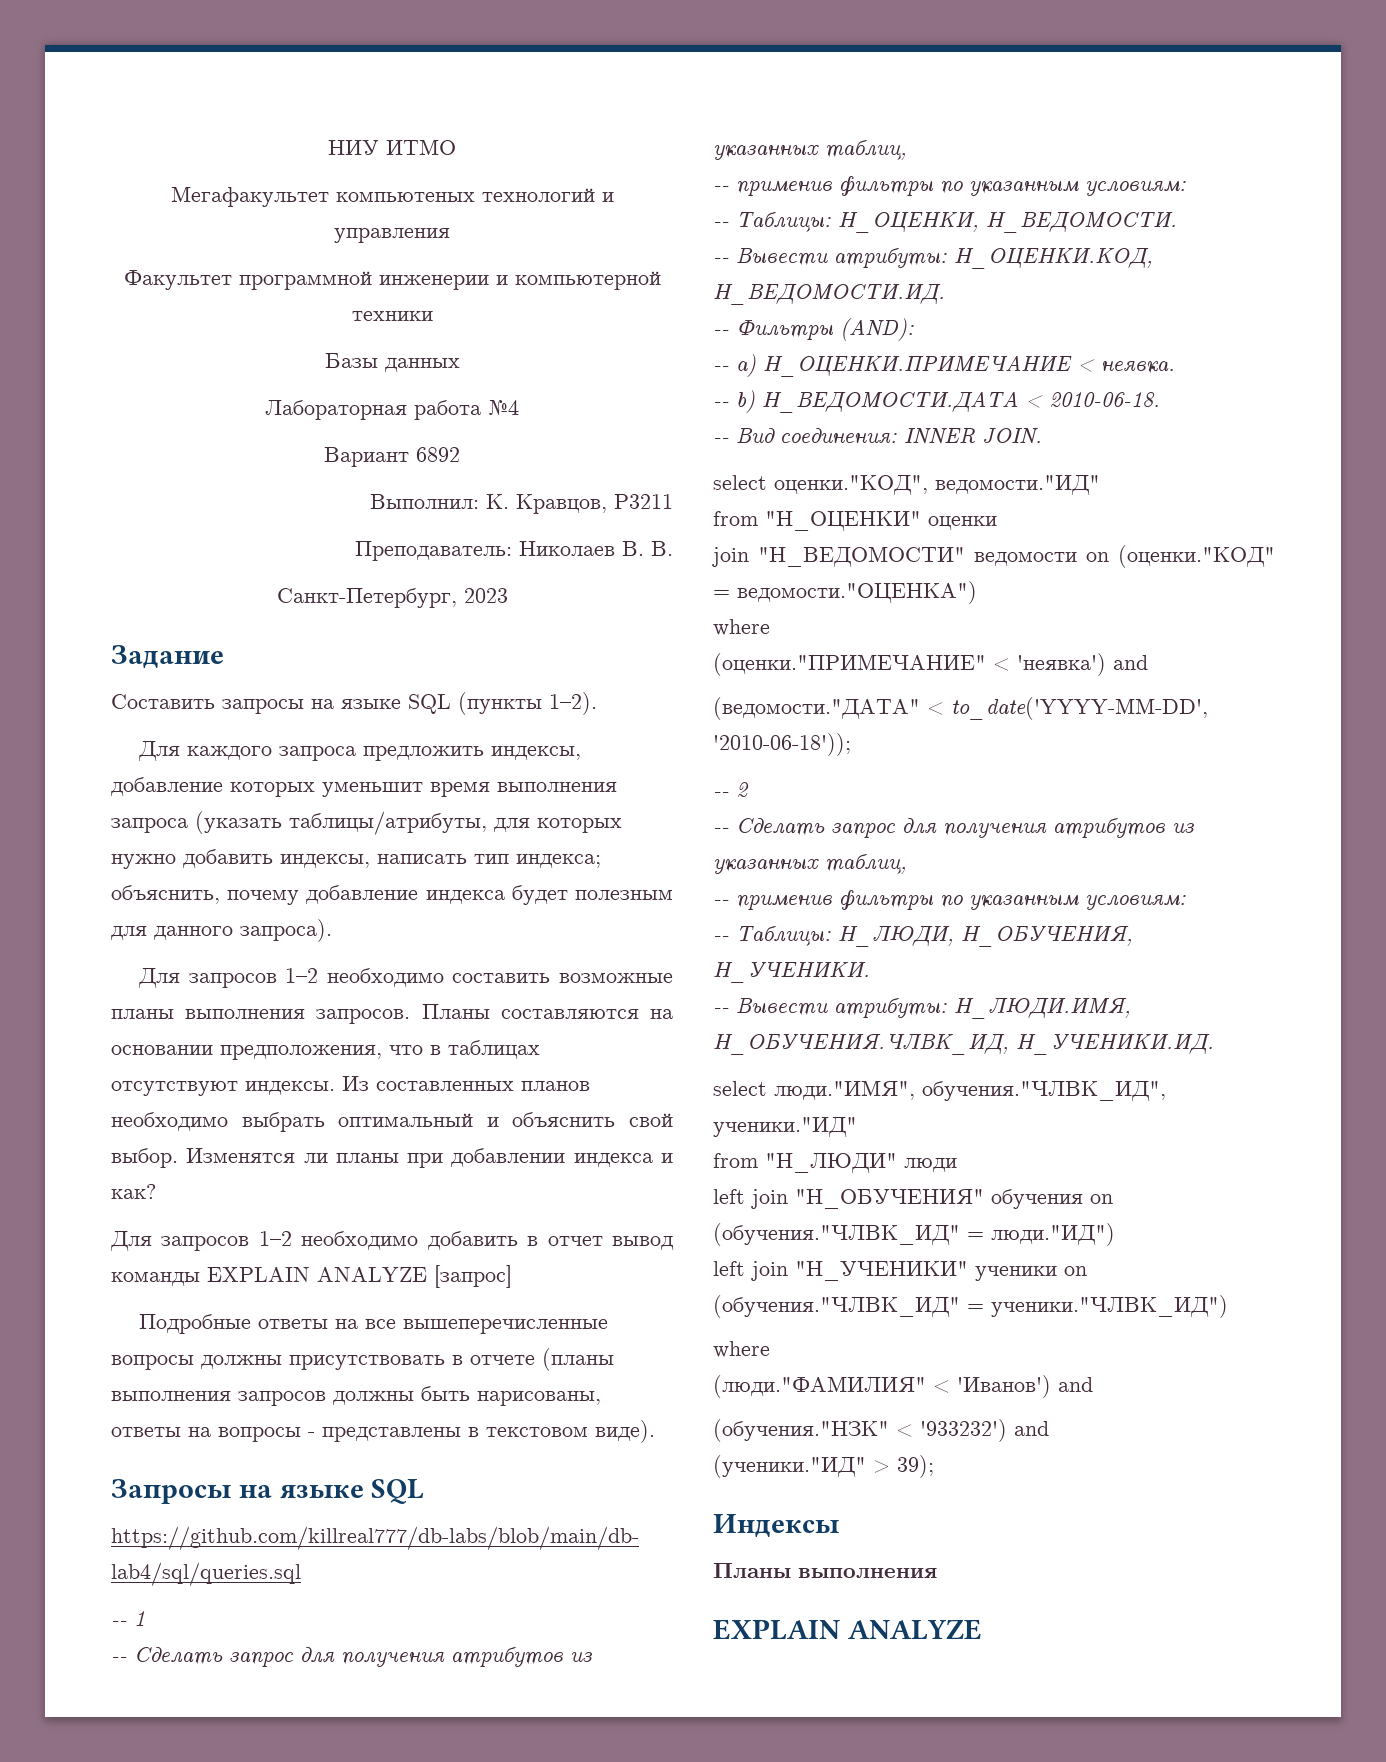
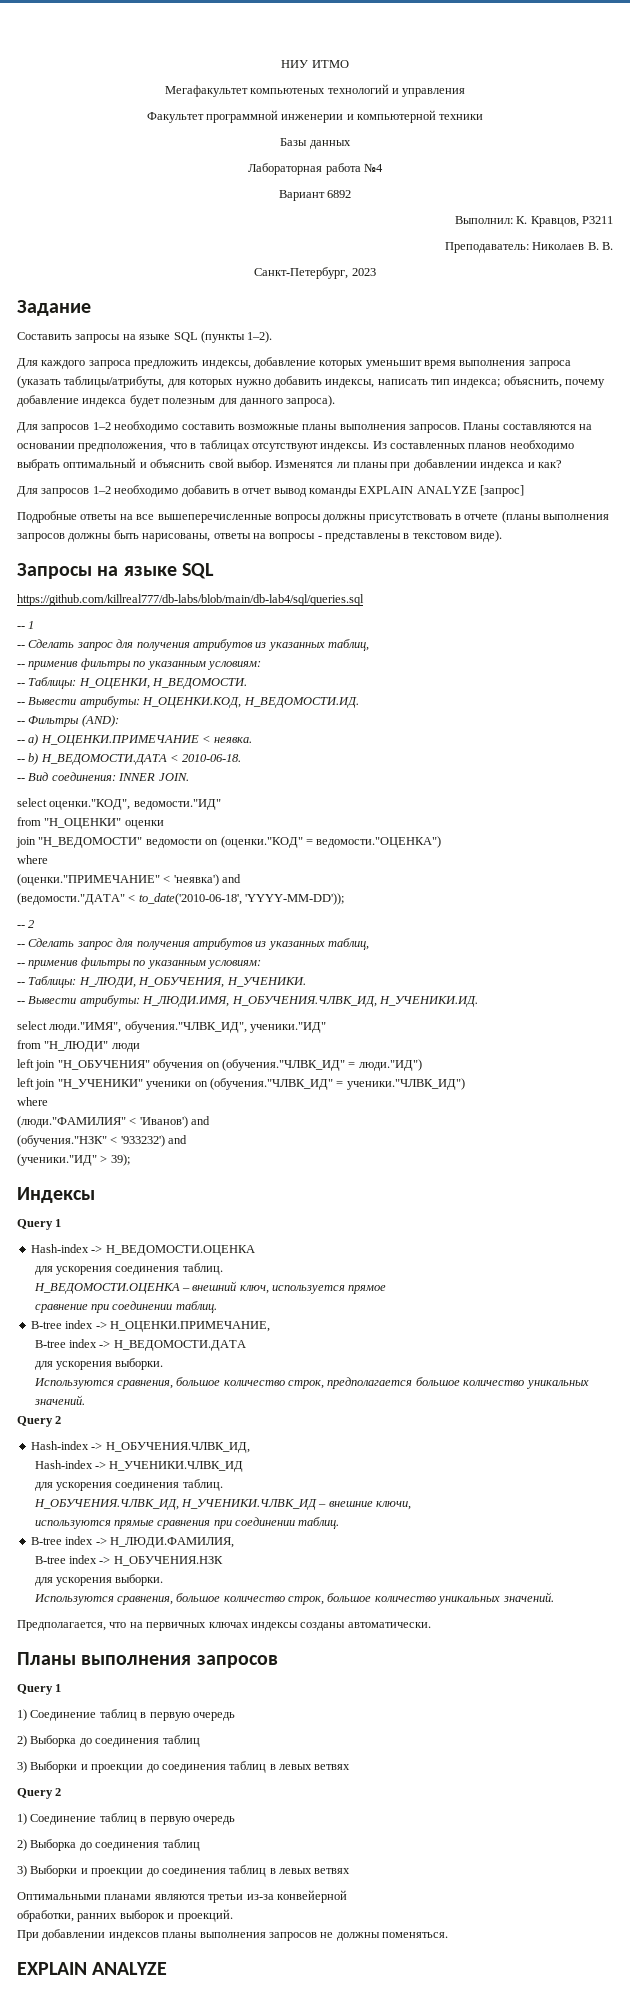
- (ведомости."ДАТА" < to_date('YYYY-MM-DD', '2010-06-18'));
+ (ведомости."ДАТА" < to_date('2010-06-18', 'YYYY-MM-DD'));
  Индексы
- Планы выполнения
+ Query 1
+ Hash-index -> Н_ВЕДОМОСТИ.ОЦЕНКА
+ для ускорения соединения таблиц.
+ Н_ВЕДОМОСТИ.ОЦЕНКА – внешний ключ, используется прямое
+ сравнение при соединении таблиц.
+ B-tree index -> Н_ОЦЕНКИ.ПРИМЕЧАНИЕ,
+ B-tree index -> Н_ВЕДОМОСТИ.ДАТА
+ для ускорения выборки.
+ Используются сравнения, большое количество строк, предполагается большое количество уникальных значений.
+ Query 2
+ Hash-index -> Н_ОБУЧЕНИЯ.ЧЛВК_ИД,
+ Hash-index -> Н_УЧЕНИКИ.ЧЛВК_ИД
+ для ускорения соединения таблиц.
+ Н_ОБУЧЕНИЯ.ЧЛВК_ИД, Н_УЧЕНИКИ.ЧЛВК_ИД – внешние ключи,
+ используются прямые сравнения при соединении таблиц.
+ B-tree index -> Н_ЛЮДИ.ФАМИЛИЯ,
+ B-tree index -> Н_ОБУЧЕНИЯ.НЗК
+ для ускорения выборки.
+ Используются сравнения, большое количество строк, большое количество уникальных значений.
+ Предполагается, что на первичных ключах индексы созданы автоматически.
+ Планы выполнения запросов
+ Query 1
+ 1) Соединение таблиц в первую очередь
+ 2) Выборка до соединения таблиц
+ 3) Выборки и проекции до соединения таблиц в левых ветвях
+ Query 2
+ 1) Соединение таблиц в первую очередь
+ 2) Выборка до соединения таблиц
+ 3) Выборки и проекции до соединения таблиц в левых ветвях
+ Оптимальными планами являются третьи из-за конвейерной
+ обработки, ранних выборок и проекций.
+ При добавлении индексов планы выполнения запросов не должны поменяться.

